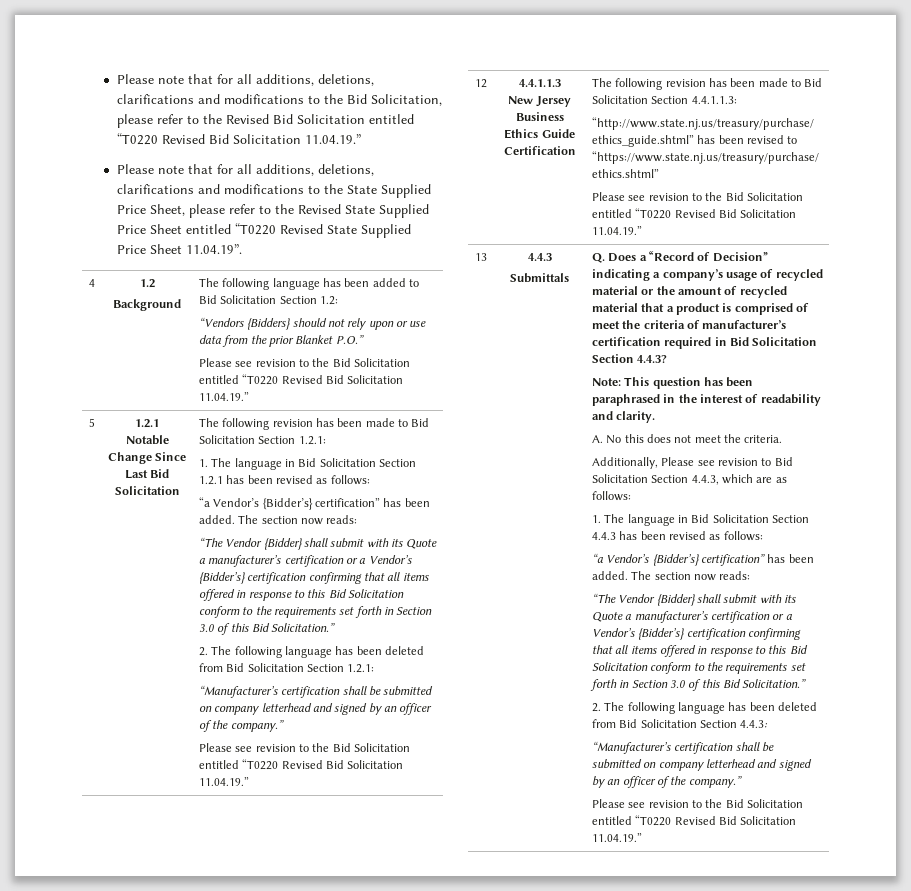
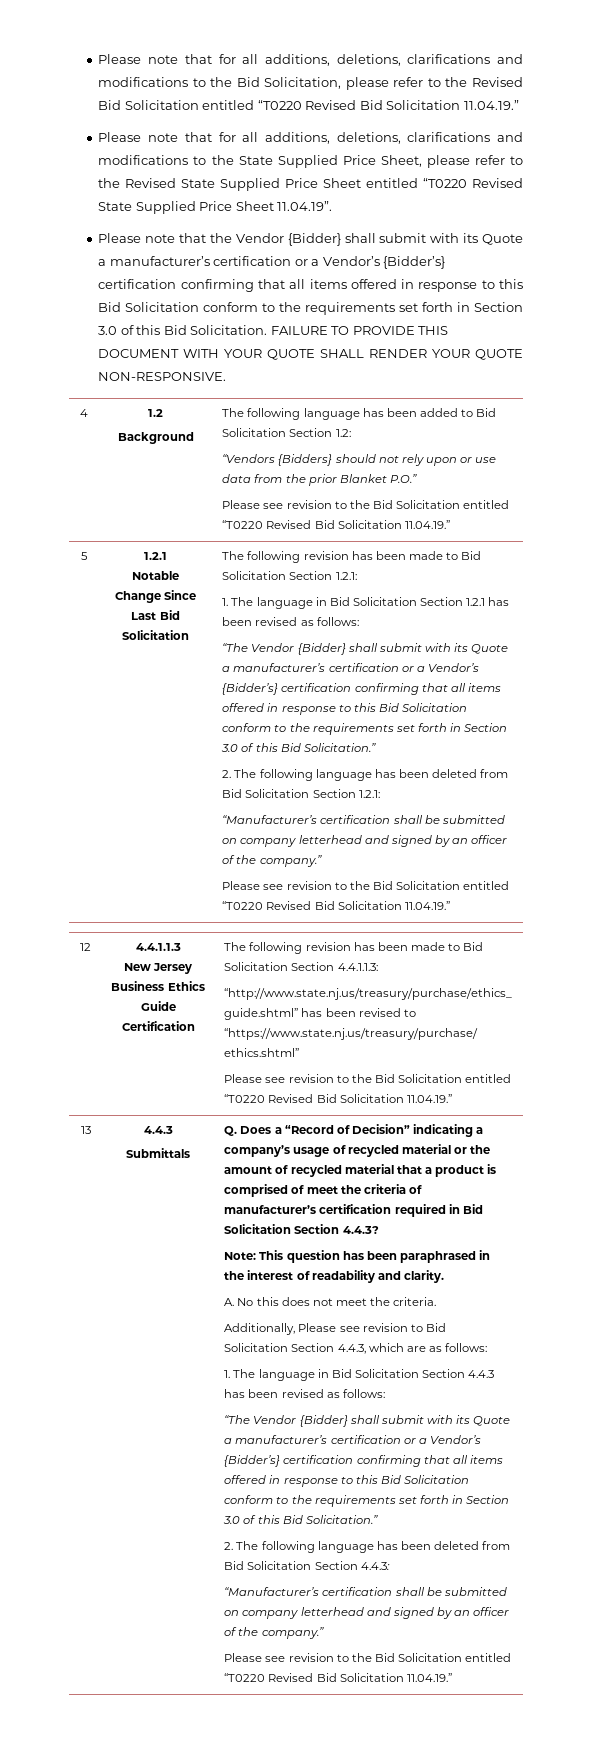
+ Please note that the Vendor {Bidder} shall submit with its Quote a manufacturer’s certification or a Vendor’s {Bidder’s} certification confirming that all items offered in response to this Bid Solicitation conform to the requirements set forth in Section 3.0 of this Bid Solicitation. FAILURE TO PROVIDE THIS DOCUMENT WITH YOUR QUOTE SHALL RENDER YOUR QUOTE NON-RESPONSIVE.
  1. The language in Bid Solicitation Section 1.2.1 has been revised as follows:
- “a Vendor’s {Bidder’s} certification” has been added. The section now reads:
  1. The language in Bid Solicitation Section 4.4.3 has been revised as follows:
- “a Vendor’s {Bidder’s} certification” has been added. The section now reads:

